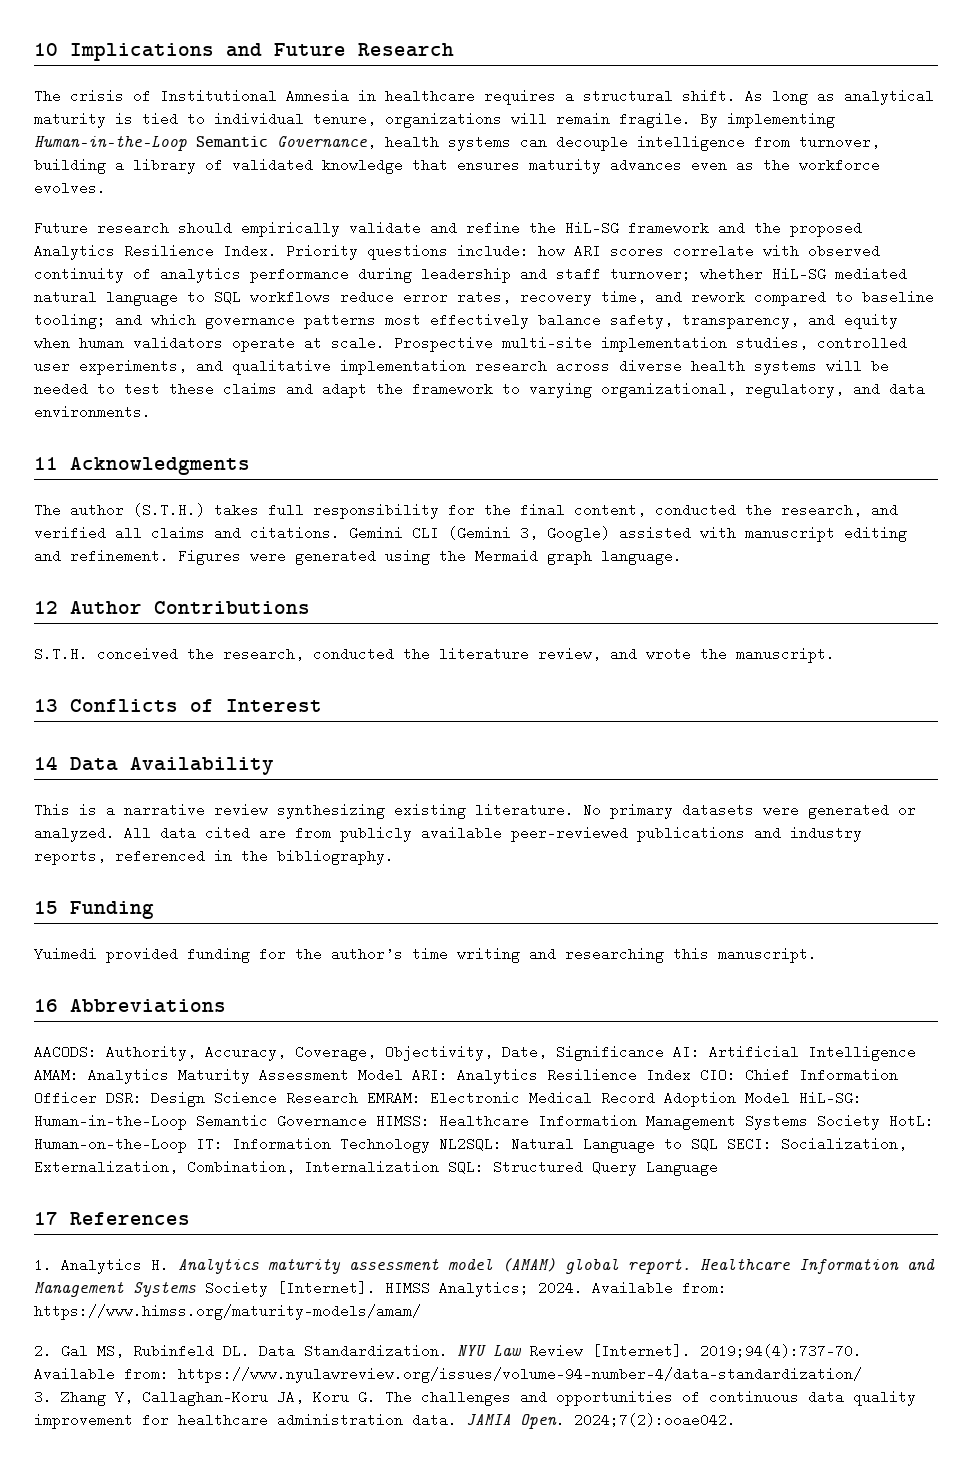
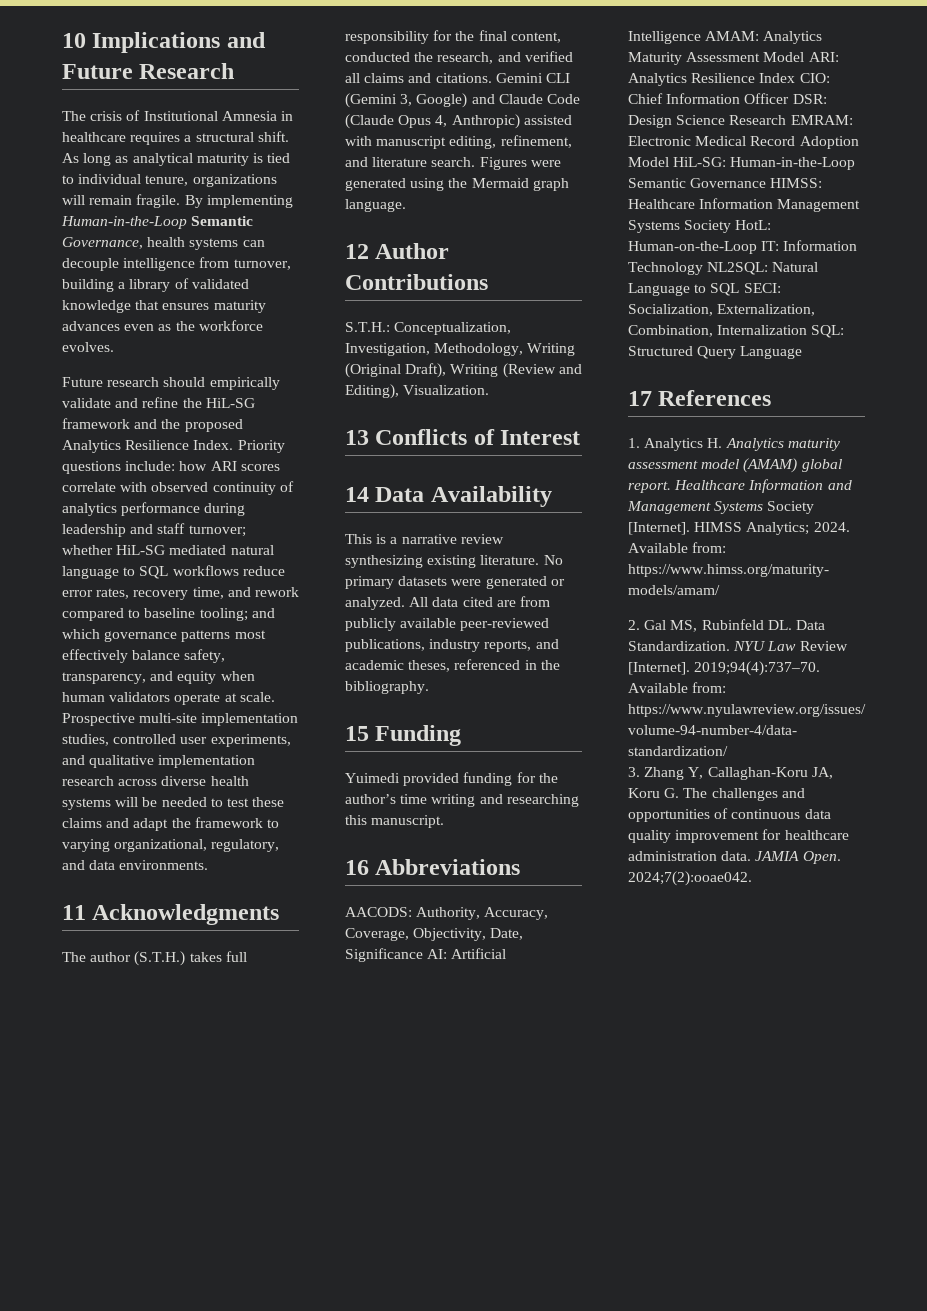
- Gemini CLI (Gemini 3, Google) assisted with manuscript editing and refinement.
+ Gemini CLI (Gemini 3, Google) and Claude Code (Claude Opus 4, Anthropic) assisted with manuscript editing, refinement, and literature search.
- S.T.H. conceived the research, conducted the literature review, and wrote the manuscript.
+ S.T.H.: Conceptualization, Investigation, Methodology, Writing (Original Draft), Writing (Review and Editing), Visualization.
- All data cited are from publicly available peer-reviewed publications and industry reports, referenced in the bibliography.
+ All data cited are from publicly available peer-reviewed publications, industry reports, and academic theses, referenced in the bibliography.

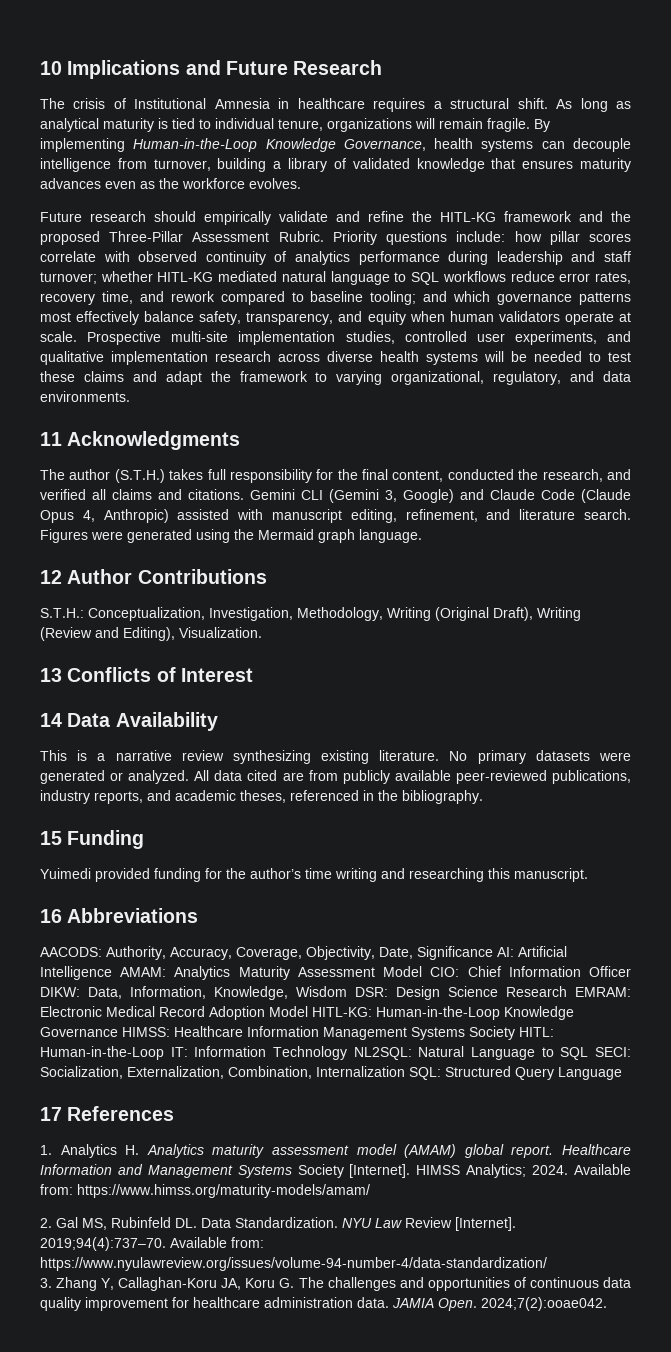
- By implementing Human-in-the-Loop Semantic Governance, health systems can decouple intelligence from turnover, building a library of validated knowledge that ensures maturity advances even as the workforce evolves.
+ By implementing Human-in-the-Loop Knowledge Governance, health systems can decouple intelligence from turnover, building a library of validated knowledge that ensures maturity advances even as the workforce evolves.
- Future research should empirically validate and refine the HiL-SG framework and the proposed Analytics Resilience Index.
+ Future research should empirically validate and refine the HITL-KG framework and the proposed Three-Pillar Assessment Rubric.
- Priority questions include: how ARI scores correlate with observed continuity of analytics performance during leadership and staff turnover; whether HiL-SG mediated natural language to SQL workflows reduce error rates, recovery time, and rework compared to baseline tooling; and which governance patterns most effectively balance safety, transparency, and equity when human validators operate at scale.
+ Priority questions include: how pillar scores correlate with observed continuity of analytics performance during leadership and staff turnover; whether HITL-KG mediated natural language to SQL workflows reduce error rates, recovery time, and rework compared to baseline tooling; and which governance patterns most effectively balance safety, transparency, and equity when human validators operate at scale.
- AACODS: Authority, Accuracy, Coverage, Objectivity, Date, Significance AI: Artificial Intelligence AMAM: Analytics Maturity Assessment Model ARI: Analytics Resilience Index CIO: Chief Information Officer DSR: Design Science Research EMRAM: Electronic Medical Record Adoption Model HiL-SG: Human-in-the-Loop Semantic Governance HIMSS: Healthcare Information Management Systems Society HotL: Human-on-the-Loop IT: Information Technology NL2SQL: Natural Language to SQL SECI: Socialization, Externalization, Combination, Internalization SQL: Structured Query Language
+ AACODS: Authority, Accuracy, Coverage, Objectivity, Date, Significance AI: Artificial Intelligence AMAM: Analytics Maturity Assessment Model CIO: Chief Information Officer DIKW: Data, Information, Knowledge, Wisdom DSR: Design Science Research EMRAM: Electronic Medical Record Adoption Model HITL-KG: Human-in-the-Loop Knowledge Governance HIMSS: Healthcare Information Management Systems Society HITL: Human-in-the-Loop IT: Information Technology NL2SQL: Natural Language to SQL SECI: Socialization, Externalization, Combination, Internalization SQL: Structured Query Language

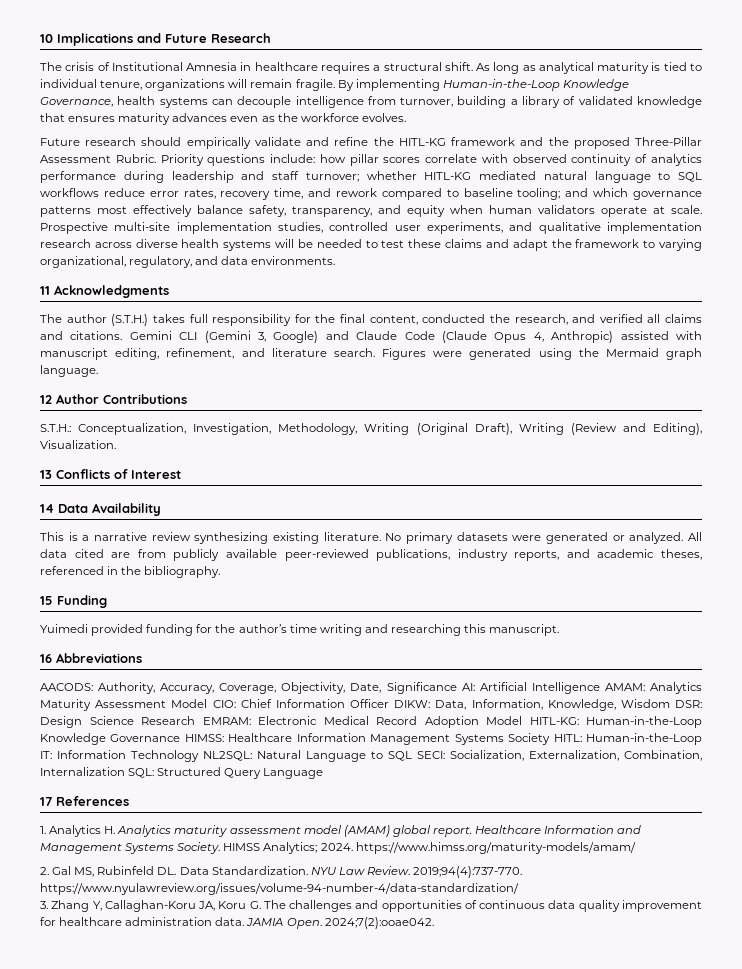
- Healthcare Information and Management Systems Society [Internet].
+ Healthcare Information and Management Systems Society.
- HIMSS Analytics; 2024. Available from: https://www.himss.org/maturity-models/amam/
+ HIMSS Analytics; 2024. https://www.himss.org/maturity-models/amam/
- NYU Law Review [Internet]. 2019;94(4):737–70. Available from: https://www.nyulawreview.org/issues/volume-94-number-4/data-standardization/
+ NYU Law Review. 2019;94(4):737-770. https://www.nyulawreview.org/issues/volume-94-number-4/data-standardization/

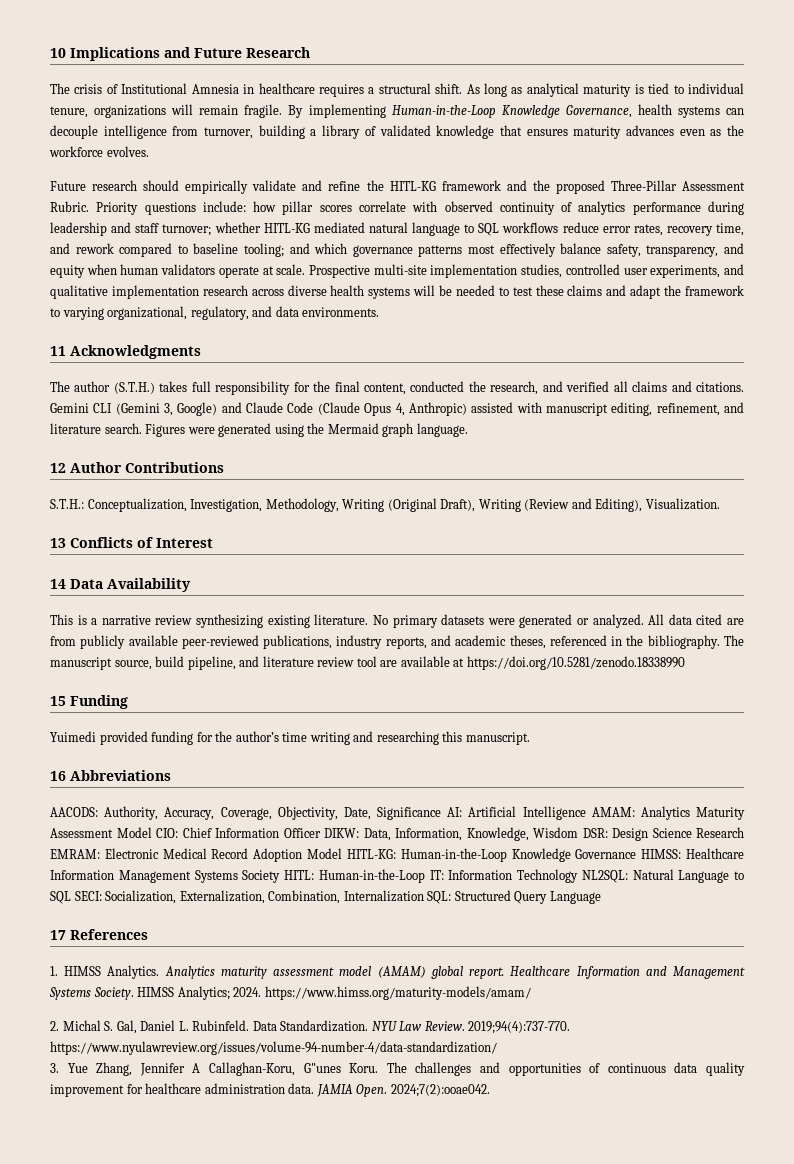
+ The manuscript source, build pipeline, and literature review tool are available at https://doi.org/10.5281/zenodo.18338990
- 1. Analytics H. Analytics maturity assessment model (AMAM) global report.
+ 1. HIMSS Analytics. Analytics maturity assessment model (AMAM) global report.
- 2. Gal MS, Rubinfeld DL. Data Standardization.
+ 2. Michal S. Gal, Daniel L. Rubinfeld. Data Standardization.
- 3. Zhang Y, Callaghan-Koru JA, Koru G. The challenges and opportunities of continuous data quality improvement for healthcare administration data.
+ 3. Yue Zhang, Jennifer A Callaghan-Koru, G"unes Koru. The challenges and opportunities of continuous data quality improvement for healthcare administration data.

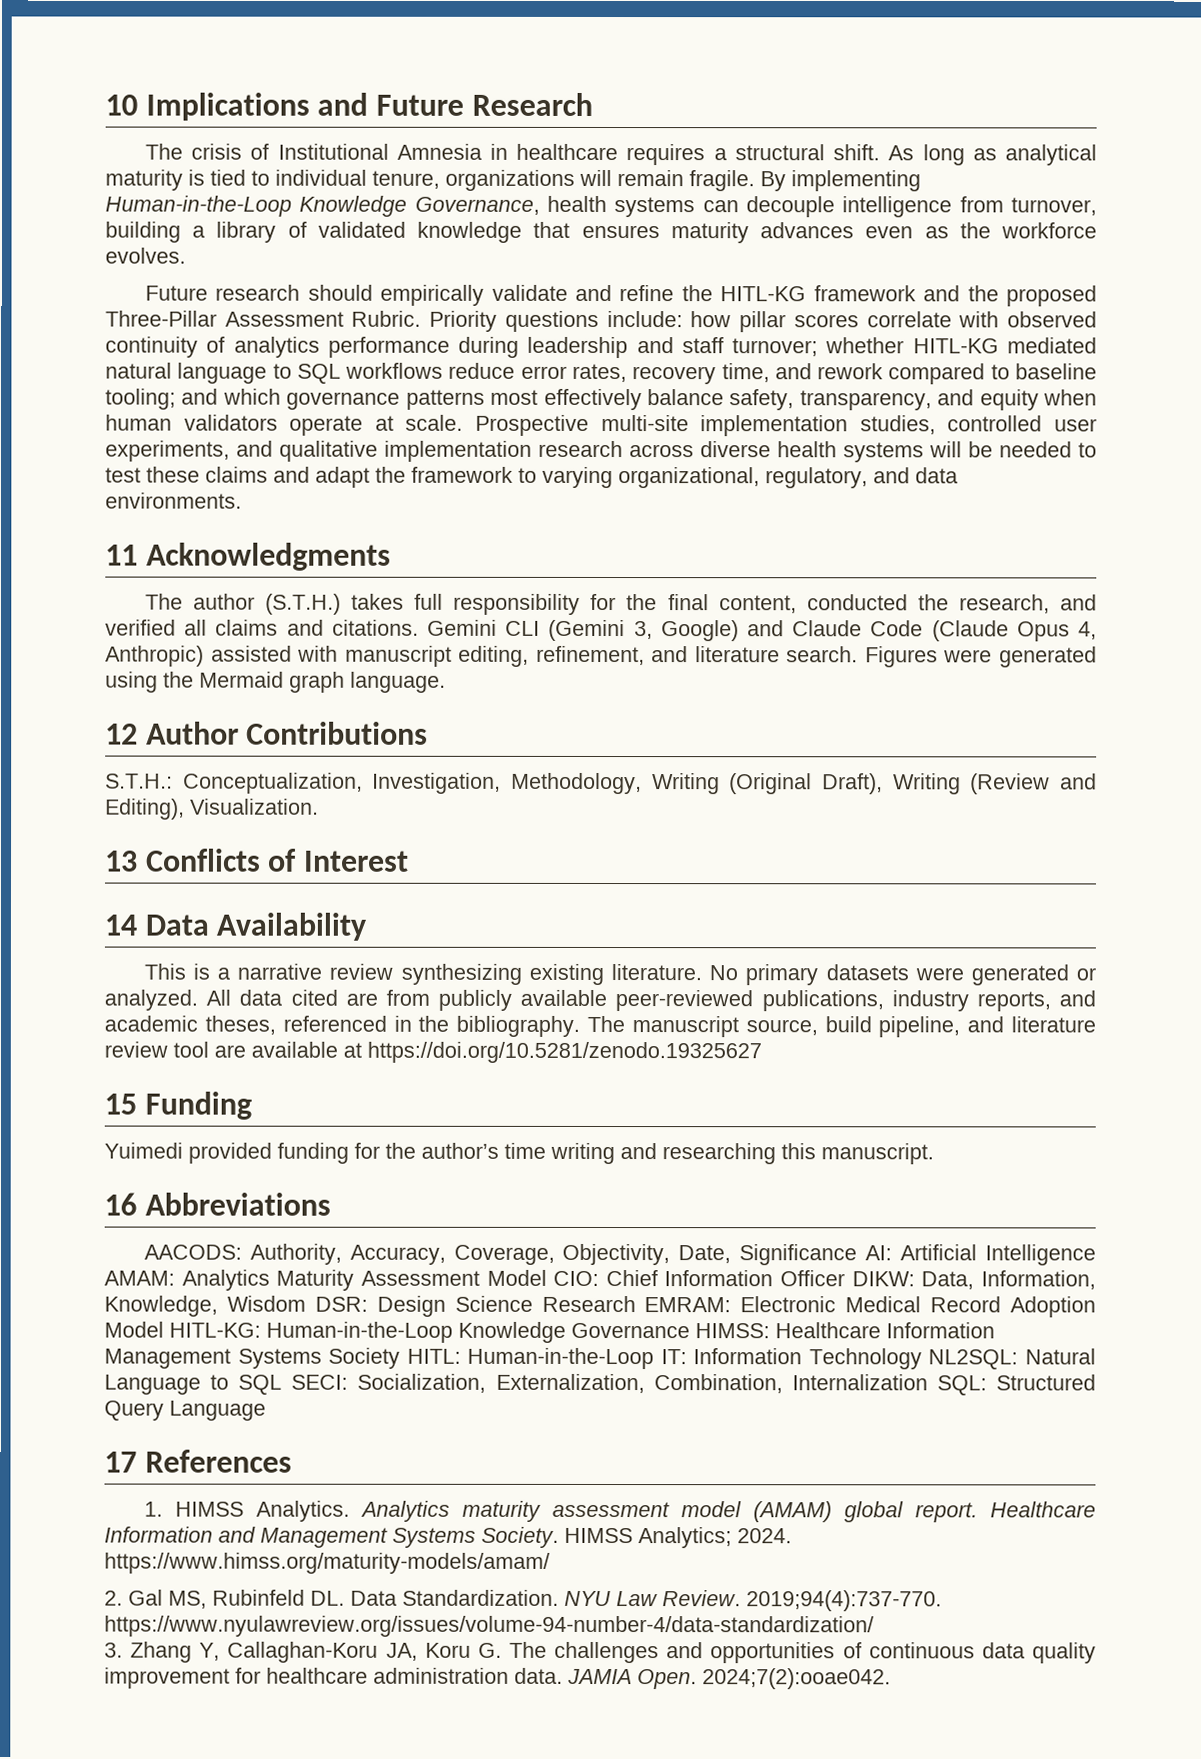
- The manuscript source, build pipeline, and literature review tool are available at https://doi.org/10.5281/zenodo.18338990
+ The manuscript source, build pipeline, and literature review tool are available at https://doi.org/10.5281/zenodo.19325627
- 2. Michal S. Gal, Daniel L. Rubinfeld. Data Standardization.
+ 2. Gal MS, Rubinfeld DL. Data Standardization.
- 3. Yue Zhang, Jennifer A Callaghan-Koru, G"unes Koru. The challenges and opportunities of continuous data quality improvement for healthcare administration data.
+ 3. Zhang Y, Callaghan-Koru JA, Koru G. The challenges and opportunities of continuous data quality improvement for healthcare administration data.

